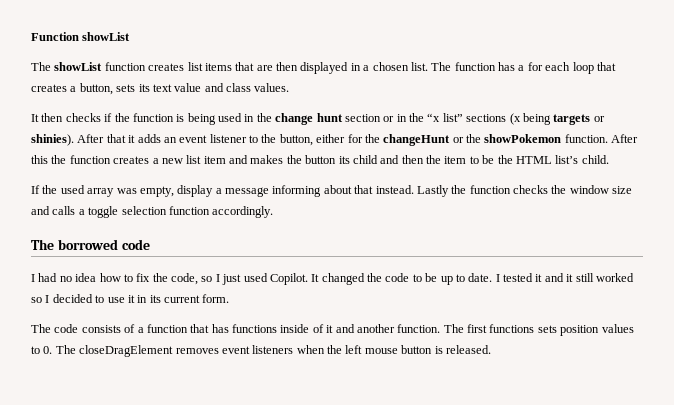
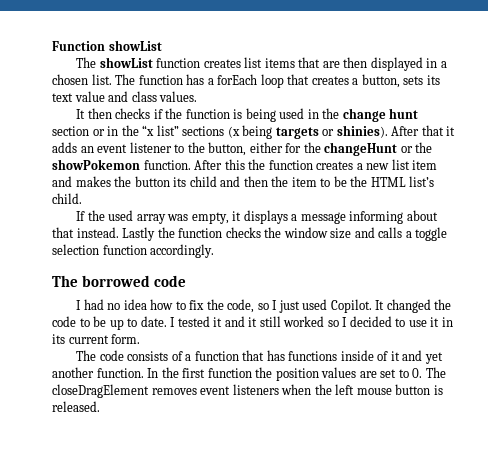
- The function has a for each loop that creates a button, sets its text value and class values.
+ The function has a forEach loop that creates a button, sets its text value and class values.
- If the used array was empty, display a message informing about that instead.
+ If the used array was empty, it displays a message informing about that instead.
- The code consists of a function that has functions inside of it and another function.
+ The code consists of a function that has functions inside of it and yet another function.
- The first functions sets position values to 0. The closeDragElement removes event listeners when the left mouse button is released.
+ In the first function the position values are set to 0. The closeDragElement removes event listeners when the left mouse button is released.

